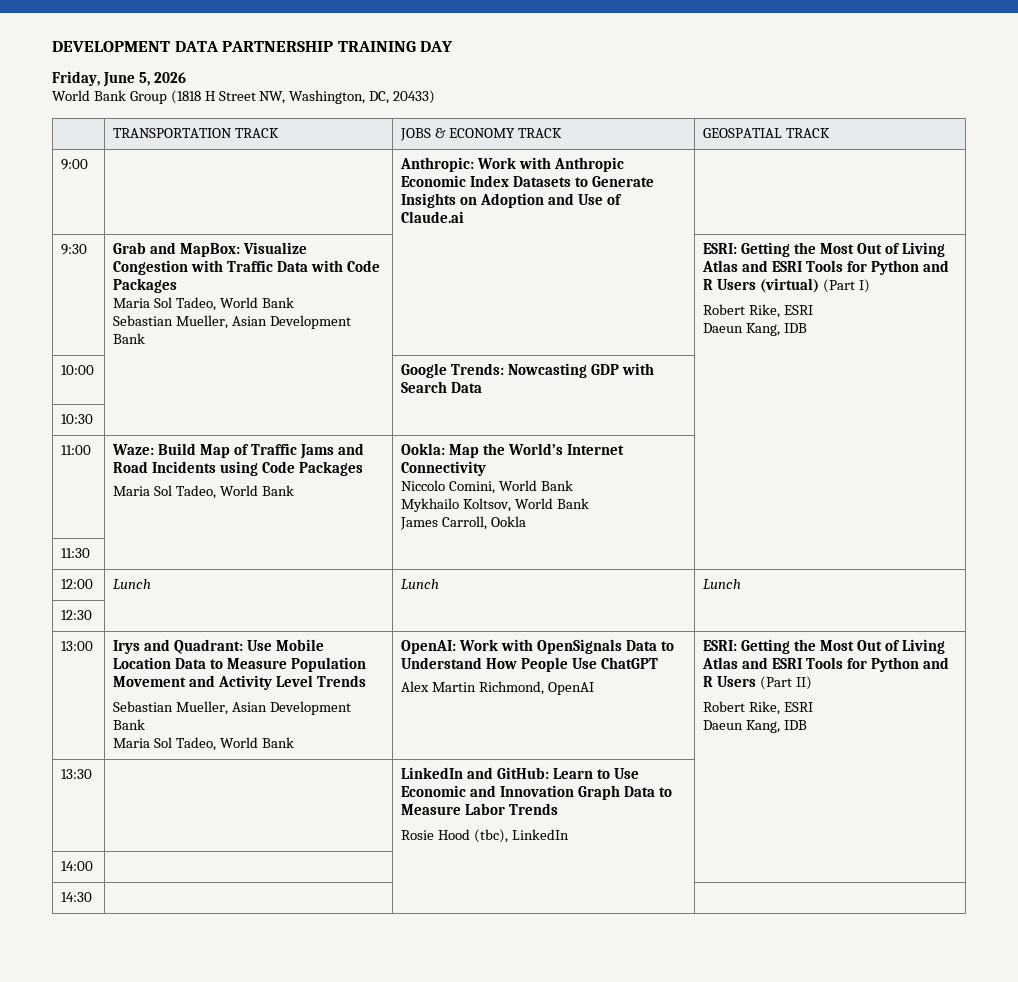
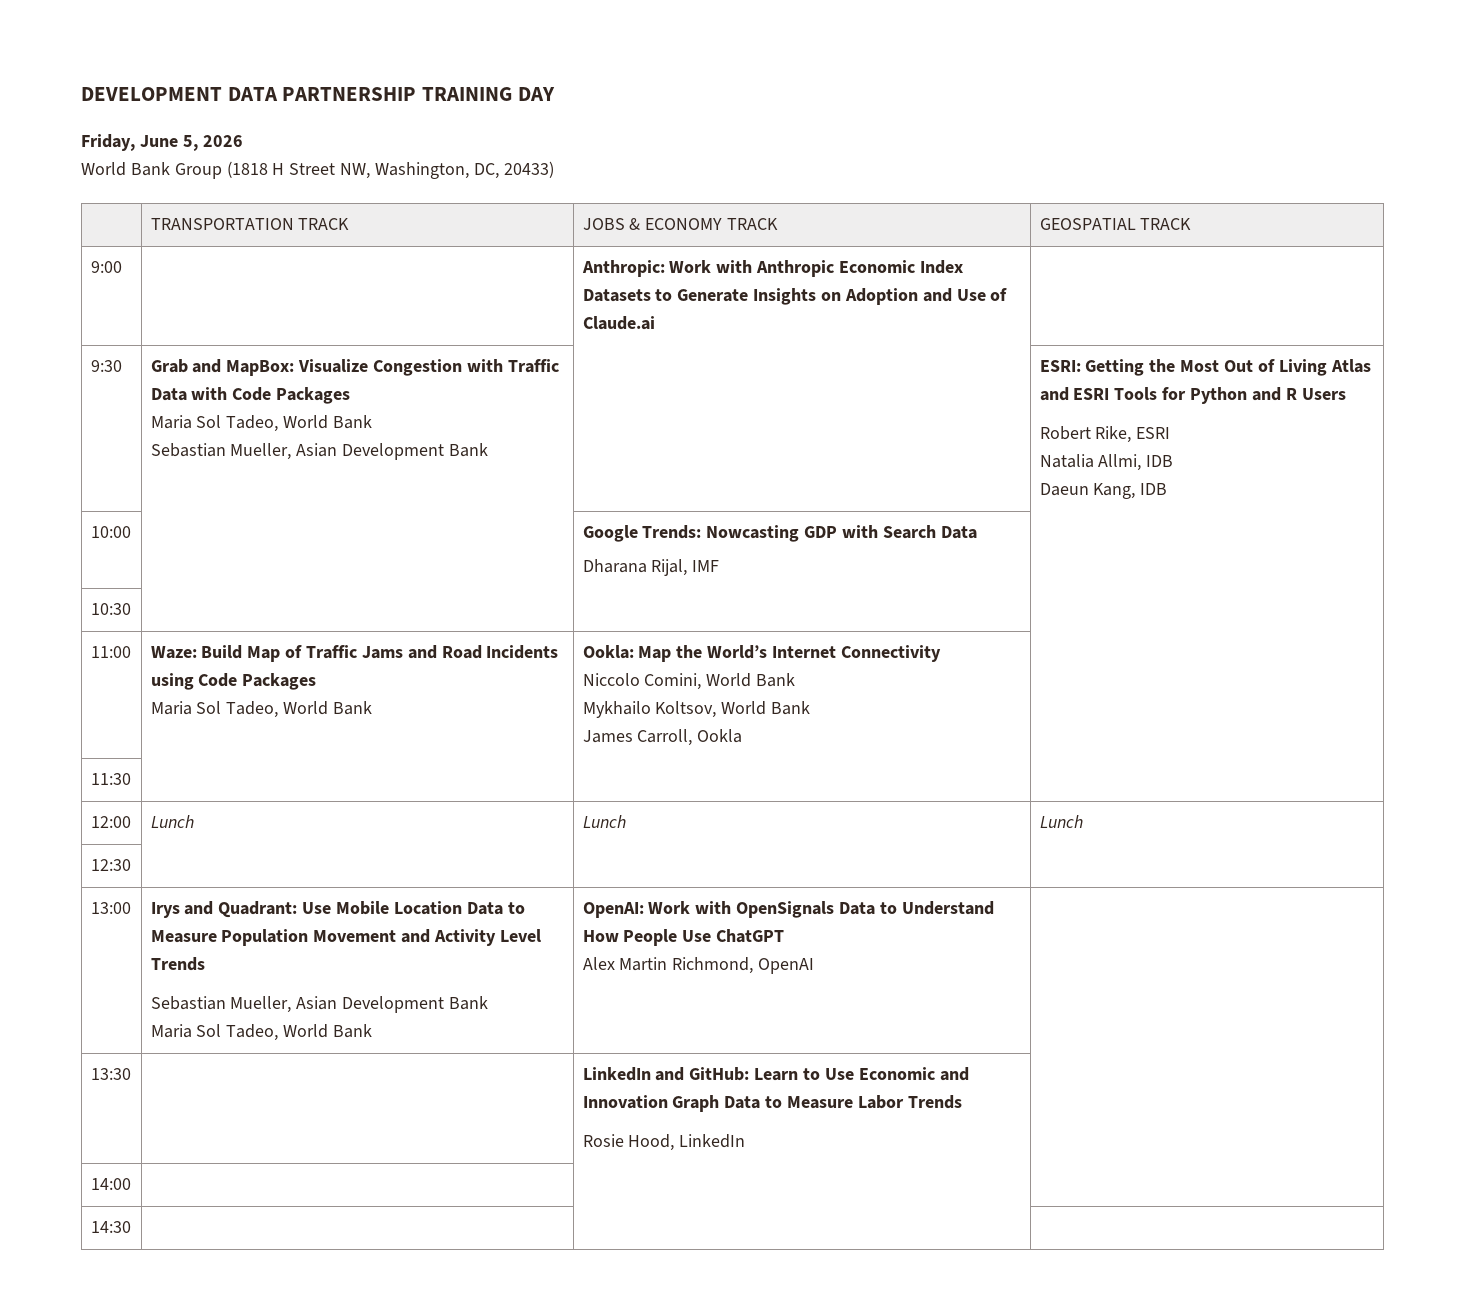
- ESRI: Getting the Most Out of Living Atlas and ESRI Tools for Python and R Users (virtual) (Part I)
+ ESRI: Getting the Most Out of Living Atlas and ESRI Tools for Python and R Users
  Robert Rike, ESRI
+ Natalia Allmi, IDB
- 10:00 | | Google Trends: Nowcasting GDP with Search Data |
+ 10:00 | | Google Trends: Nowcasting GDP with Search Data
+ Dharana Rijal, IMF |
- ESRI: Getting the Most Out of Living Atlas and ESRI Tools for Python and R Users (Part II)
- Robert Rike, ESRI
- Daeun Kang, IDB
  13:30 | | LinkedIn and GitHub: Learn to Use Economic and Innovation Graph Data to Measure Labor Trends
- Rosie Hood (tbc), LinkedIn |
+ Rosie Hood, LinkedIn |

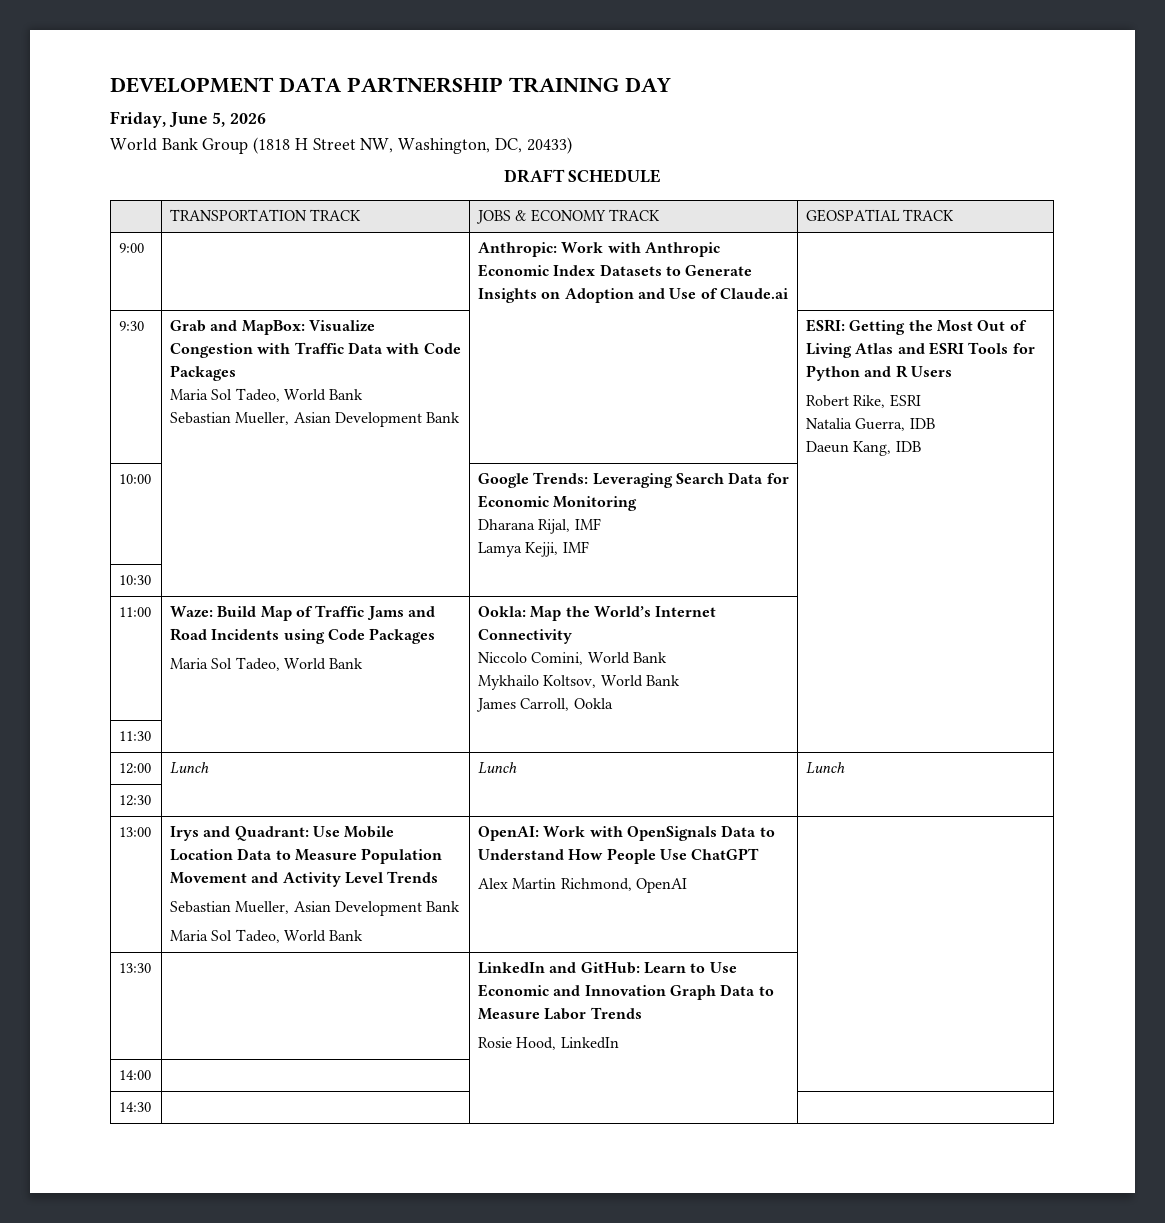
+ DRAFT SCHEDULE
- Natalia Allmi, IDB
+ Natalia Guerra, IDB
- 10:00 | | Google Trends: Nowcasting GDP with Search Data
- Dharana Rijal, IMF |
+ 10:00 | | Google Trends: Leveraging Search Data for Economic Monitoring
+ Dharana Rijal, IMF
+ Lamya Kejji, IMF |

